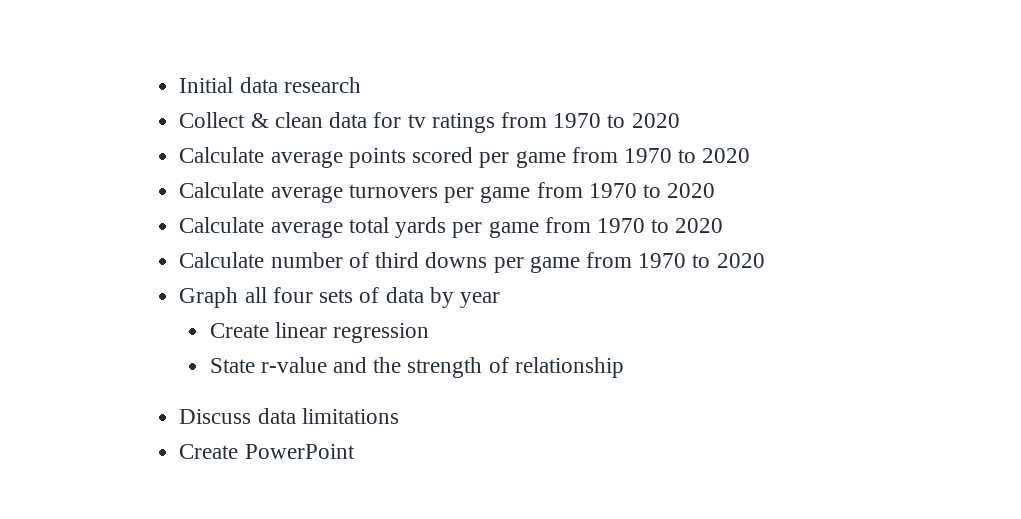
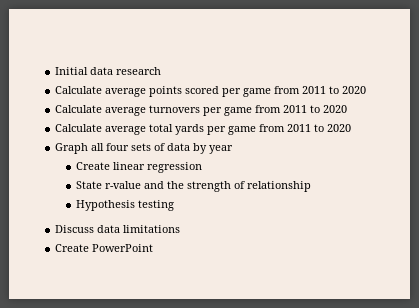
- Collect & clean data for tv ratings from 1970 to 2020
- Calculate average points scored per game from 1970 to 2020
+ Calculate average points scored per game from 2011 to 2020
- Calculate average turnovers per game from 1970 to 2020
+ Calculate average turnovers per game from 2011 to 2020
- Calculate average total yards per game from 1970 to 2020
- Calculate number of third downs per game from 1970 to 2020
+ Calculate average total yards per game from 2011 to 2020
+ Hypothesis testing

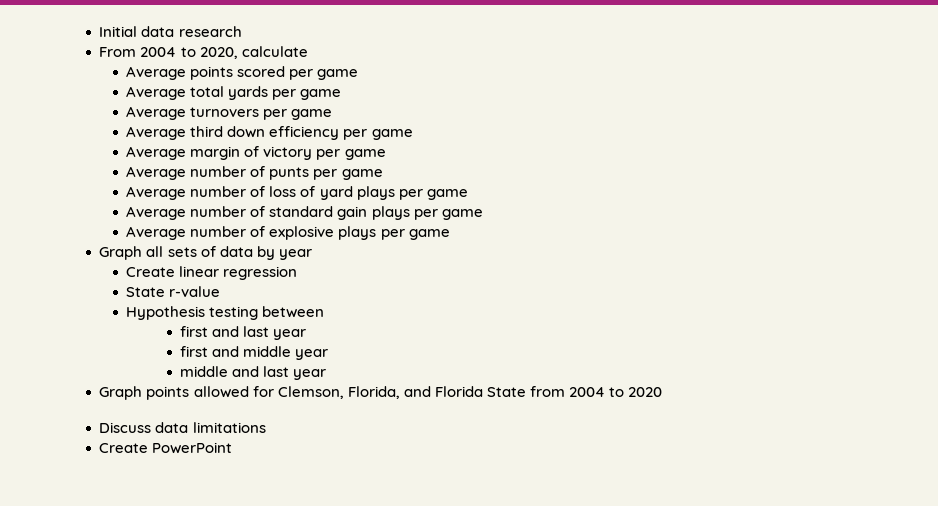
- Calculate average points scored per game from 2011 to 2020
- Calculate average turnovers per game from 2011 to 2020
- Calculate average total yards per game from 2011 to 2020
+ From 2004 to 2020, calculate
+ Average points scored per game
+ Average total yards per game
+ Average turnovers per game
+ Average third down efficiency per game
+ Average margin of victory per game
+ Average number of punts per game
+ Average number of loss of yard plays per game
+ Average number of standard gain plays per game
+ Average number of explosive plays per game
- Graph all four sets of data by year
+ Graph all sets of data by year
- State r-value and the strength of relationship
- Hypothesis testing
+ State r-value
+ Hypothesis testing between
+ first and last year
+ first and middle year
+ middle and last year
+ Graph points allowed for Clemson, Florida, and Florida State from 2004 to 2020

